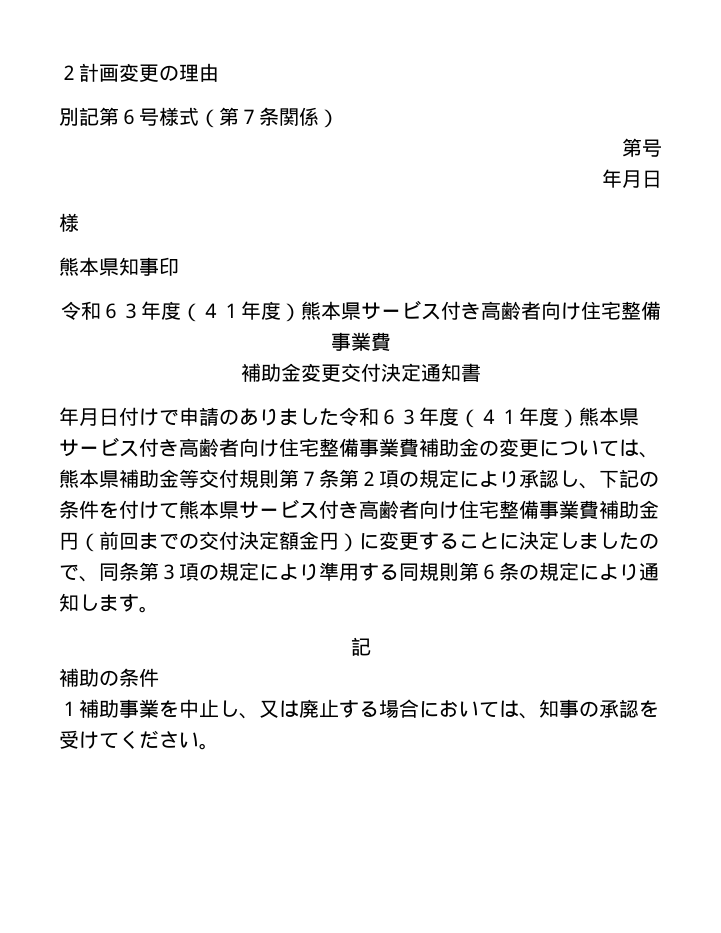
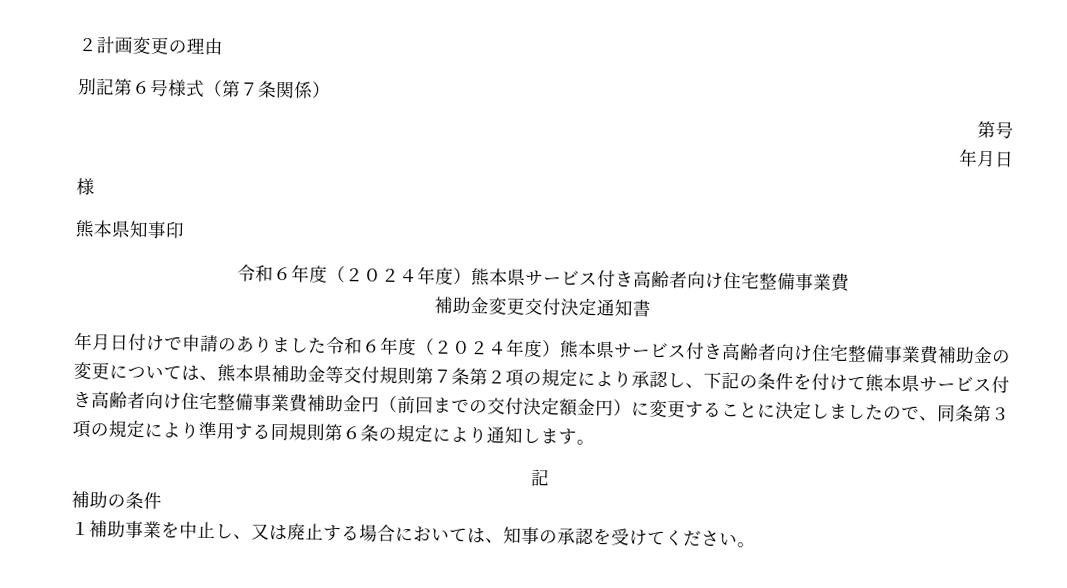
  熊本県知事印
- 令和６３年度（４１年度）熊本県サービス付き高齢者向け住宅整備事業費
+ 令和６年度（２０２４年度）熊本県サービス付き高齢者向け住宅整備事業費
- 年月日付けで申請のありました令和６３年度（４１年度）熊本県サービス付き高齢者向け住宅整備事業費補助金の変更については、熊本県補助金等交付規則第７条第２項の規定により承認し、下記の条件を付けて熊本県サービス付き高齢者向け住宅整備事業費補助金円（前回までの交付決定額金円）に変更することに決定しましたので、同条第３項の規定により準用する同規則第６条の規定により通知します。
+ 年月日付けで申請のありました令和６年度（２０２４年度）熊本県サービス付き高齢者向け住宅整備事業費補助金の変更については、熊本県補助金等交付規則第７条第２項の規定により承認し、下記の条件を付けて熊本県サービス付き高齢者向け住宅整備事業費補助金円（前回までの交付決定額金円）に変更することに決定しましたので、同条第３項の規定により準用する同規則第６条の規定により通知します。

